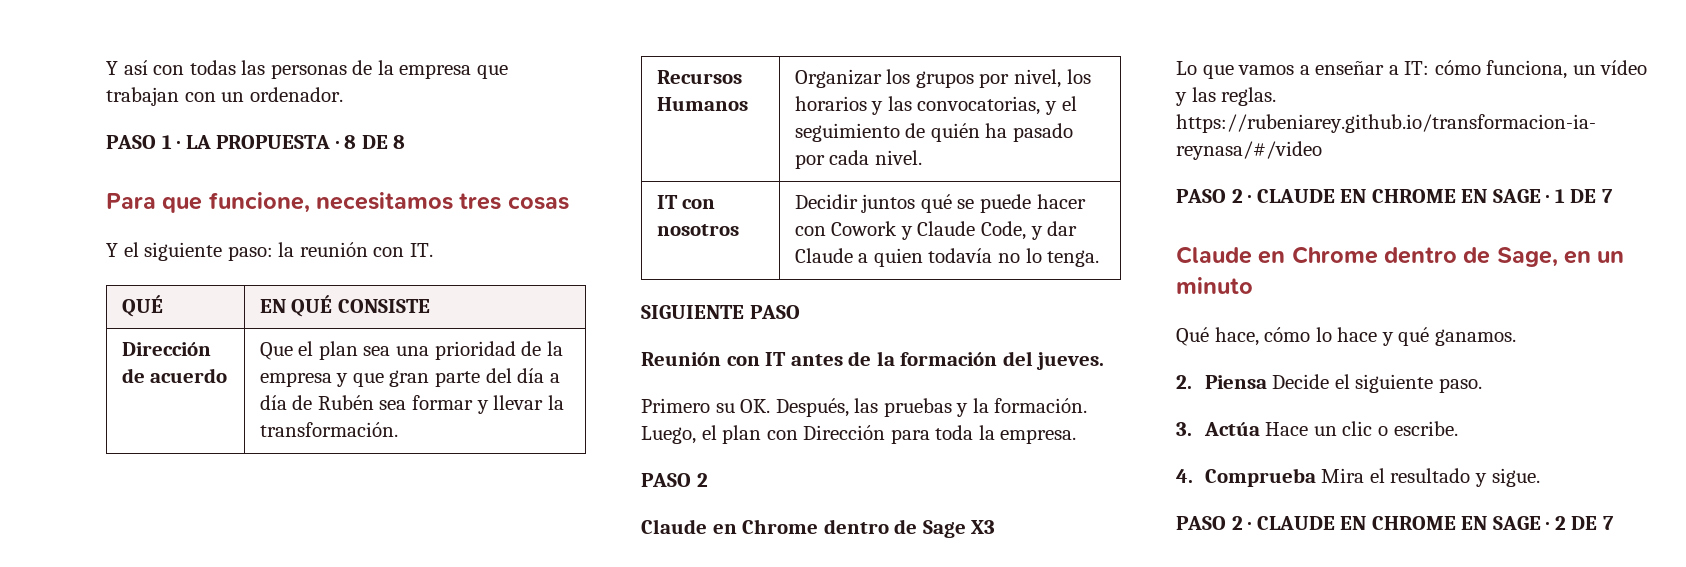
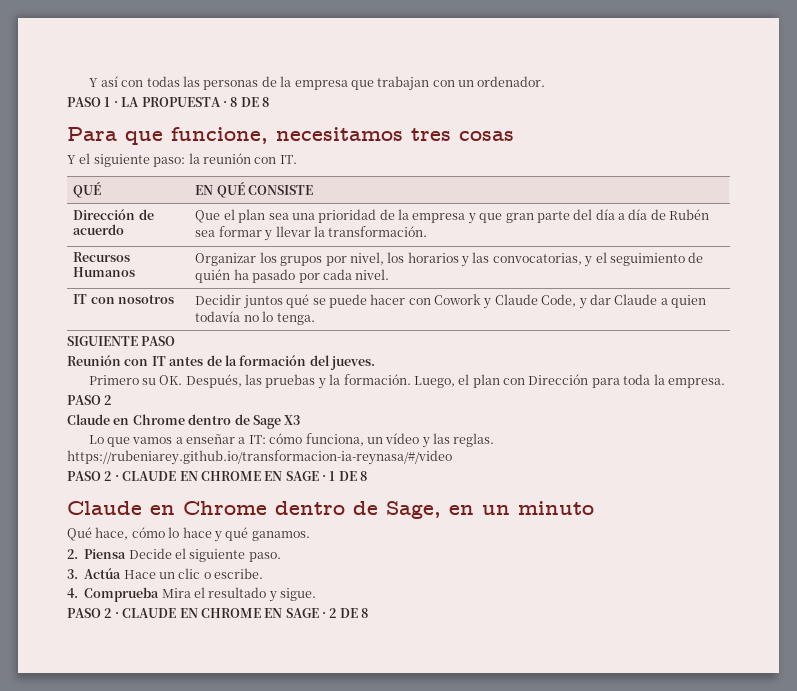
- PASO 2 · CLAUDE EN CHROME EN SAGE · 1 DE 7
+ PASO 2 · CLAUDE EN CHROME EN SAGE · 1 DE 8
- PASO 2 · CLAUDE EN CHROME EN SAGE · 2 DE 7
+ PASO 2 · CLAUDE EN CHROME EN SAGE · 2 DE 8

